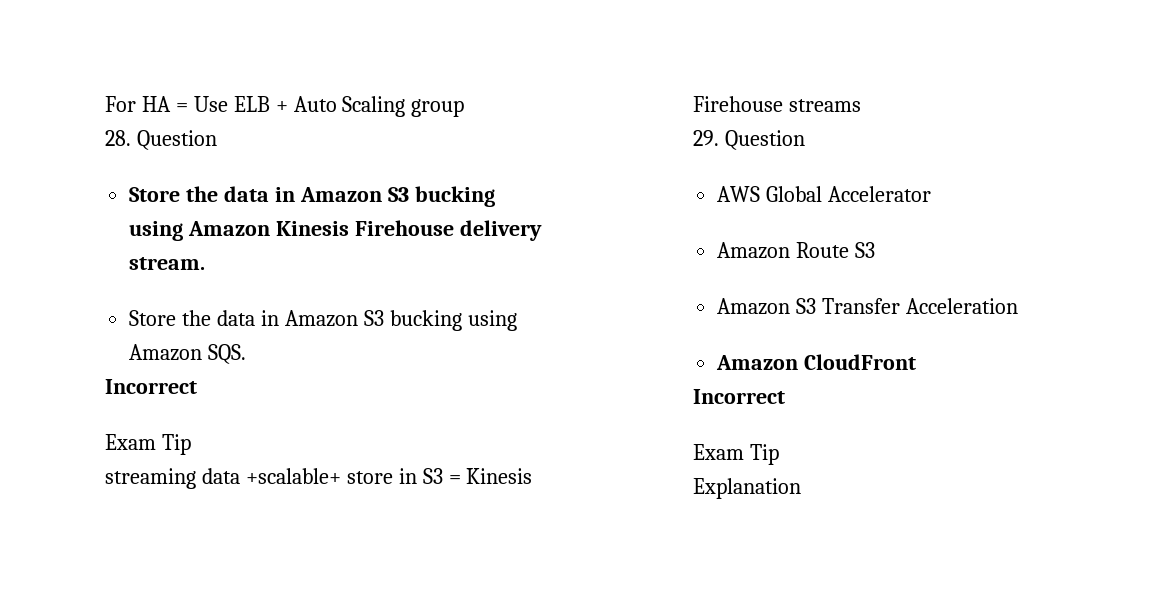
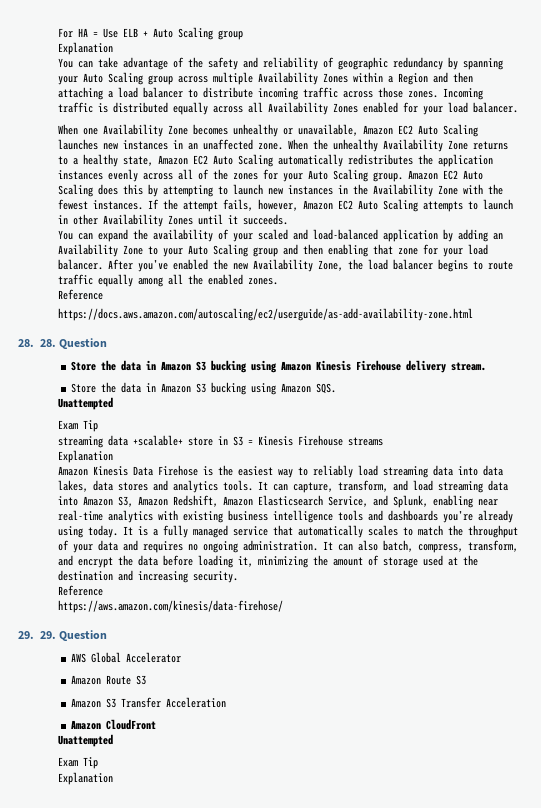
  For HA = Use ELB + Auto Scaling group
- 28. Question
+ Explanation
+ You can take advantage of the safety and reliability of geographic redundancy by spanning your Auto Scaling group across multiple Availability Zones within a Region and then attaching a load balancer to distribute incoming traffic across those zones. Incoming traffic is distributed equally across all Availability Zones enabled for your load balancer.
+ When one Availability Zone becomes unhealthy or unavailable, Amazon EC2 Auto Scaling launches new instances in an unaffected zone. When the unhealthy Availability Zone returns to a healthy state, Amazon EC2 Auto Scaling automatically redistributes the application instances evenly across all of the zones for your Auto Scaling group. Amazon EC2 Auto Scaling does this by attempting to launch new instances in the Availability Zone with the fewest instances. If the attempt fails, however, Amazon EC2 Auto Scaling attempts to launch in other Availability Zones until it succeeds.
+ You can expand the availability of your scaled and load-balanced application by adding an Availability Zone to your Auto Scaling group and then enabling that zone for your load balancer. After you’ve enabled the new Availability Zone, the load balancer begins to route traffic equally among all the enabled zones.
+ Reference
+ https://docs.aws.amazon.com/autoscaling/ec2/userguide/as-add-availability-zone.html
+ 28. 28. Question
  Store the data in Amazon S3 bucking using Amazon SQS.
- Incorrect
+ Unattempted
  streaming data +scalable+ store in S3 = Kinesis Firehouse streams
- 29. Question
+ Explanation
+ Amazon Kinesis Data Firehose is the easiest way to reliably load streaming data into data lakes, data stores and analytics tools. It can capture, transform, and load streaming data into Amazon S3, Amazon Redshift, Amazon Elasticsearch Service, and Splunk, enabling near real-time analytics with existing business intelligence tools and dashboards you’re already using today. It is a fully managed service that automatically scales to match the throughput of your data and requires no ongoing administration. It can also batch, compress, transform, and encrypt the data before loading it, minimizing the amount of storage used at the destination and increasing security.
+ Reference
+ https://aws.amazon.com/kinesis/data-firehose/
+ 29. 29. Question
  Amazon CloudFront
- Incorrect
+ Unattempted

